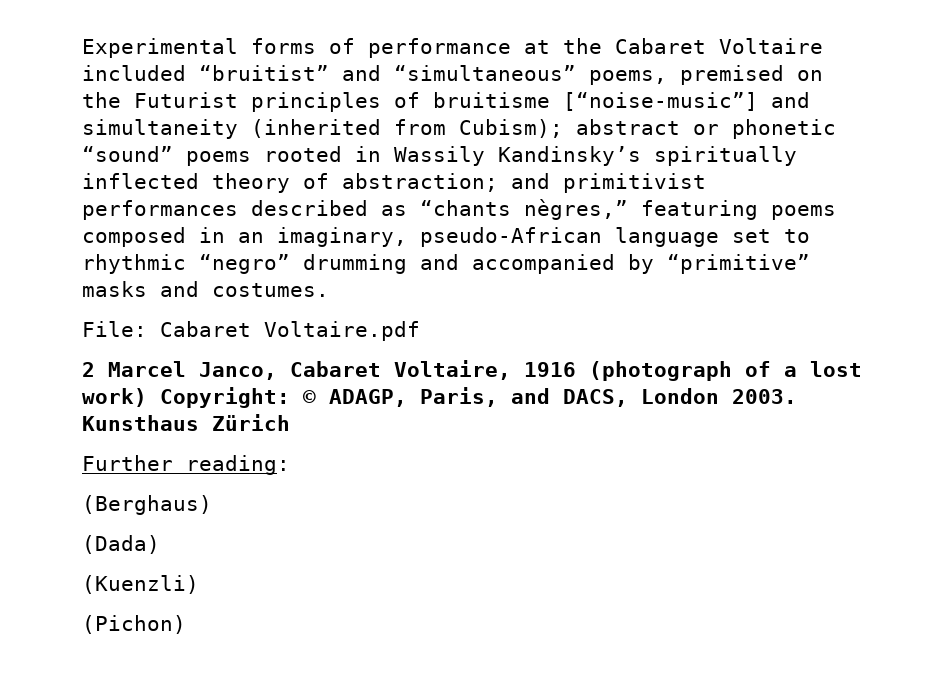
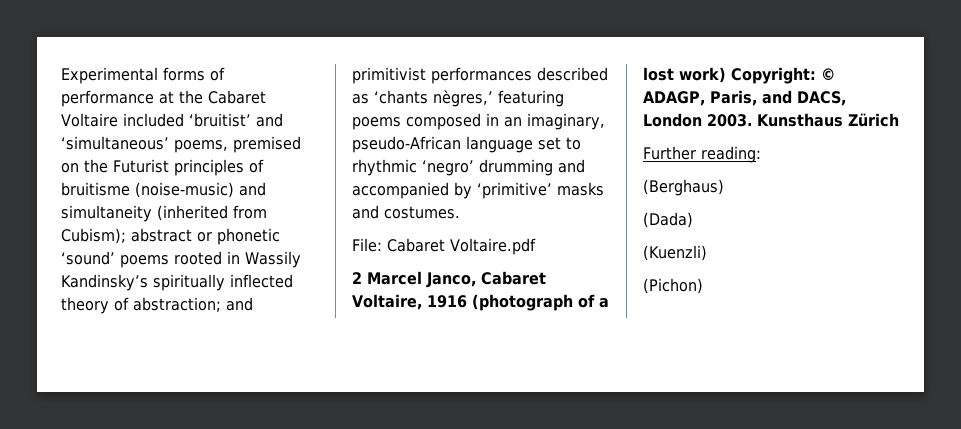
- Experimental forms of performance at the Cabaret Voltaire included “bruitist” and “simultaneous” poems, premised on the Futurist principles of bruitisme [“noise-music”] and simultaneity (inherited from Cubism); abstract or phonetic “sound” poems rooted in Wassily Kandinsky’s spiritually inflected theory of abstraction; and primitivist performances described as “chants nègres,” featuring poems composed in an imaginary, pseudo-African language set to rhythmic “negro” drumming and accompanied by “primitive” masks and costumes.
+ Experimental forms of performance at the Cabaret Voltaire included ‘bruitist’ and ‘simultaneous’ poems, premised on the Futurist principles of bruitisme (noise-music) and simultaneity (inherited from Cubism); abstract or phonetic ‘sound’ poems rooted in Wassily Kandinsky’s spiritually inflected theory of abstraction; and primitivist performances described as ‘chants nègres,’ featuring poems composed in an imaginary, pseudo-African language set to rhythmic ‘negro’ drumming and accompanied by ‘primitive’ masks and costumes.

